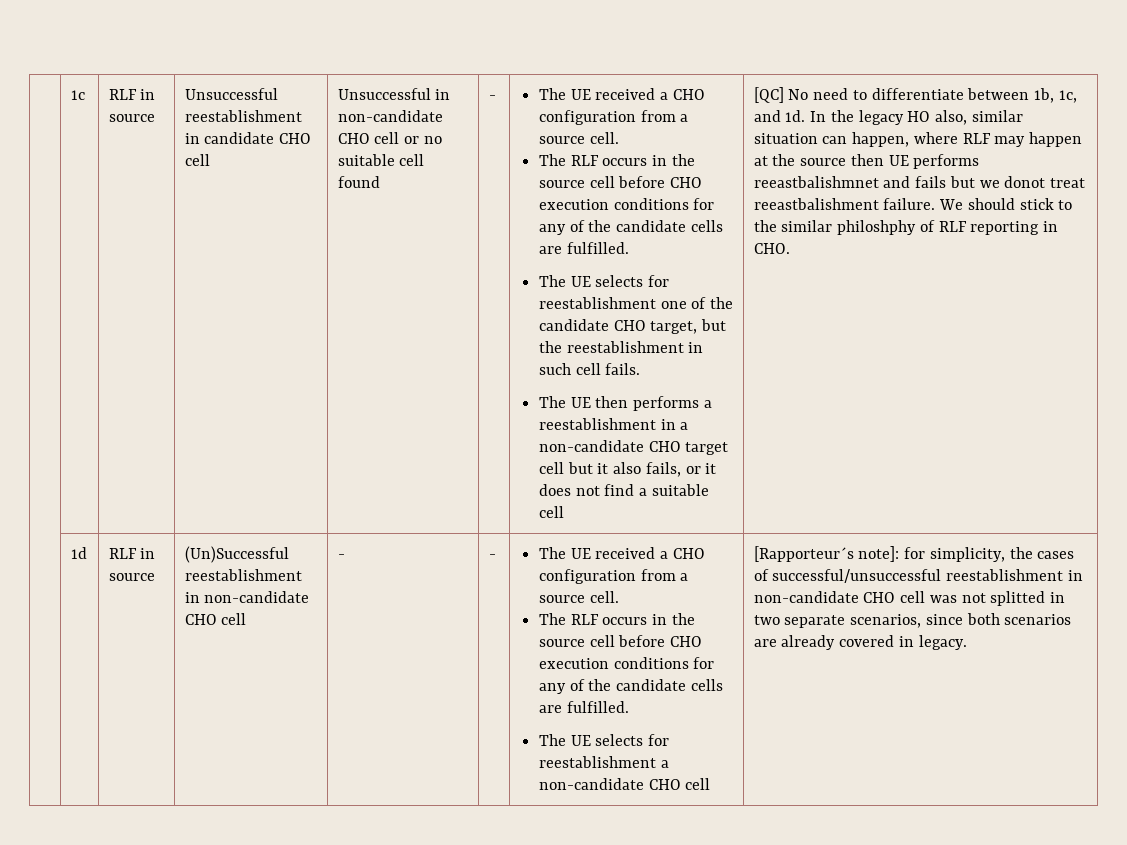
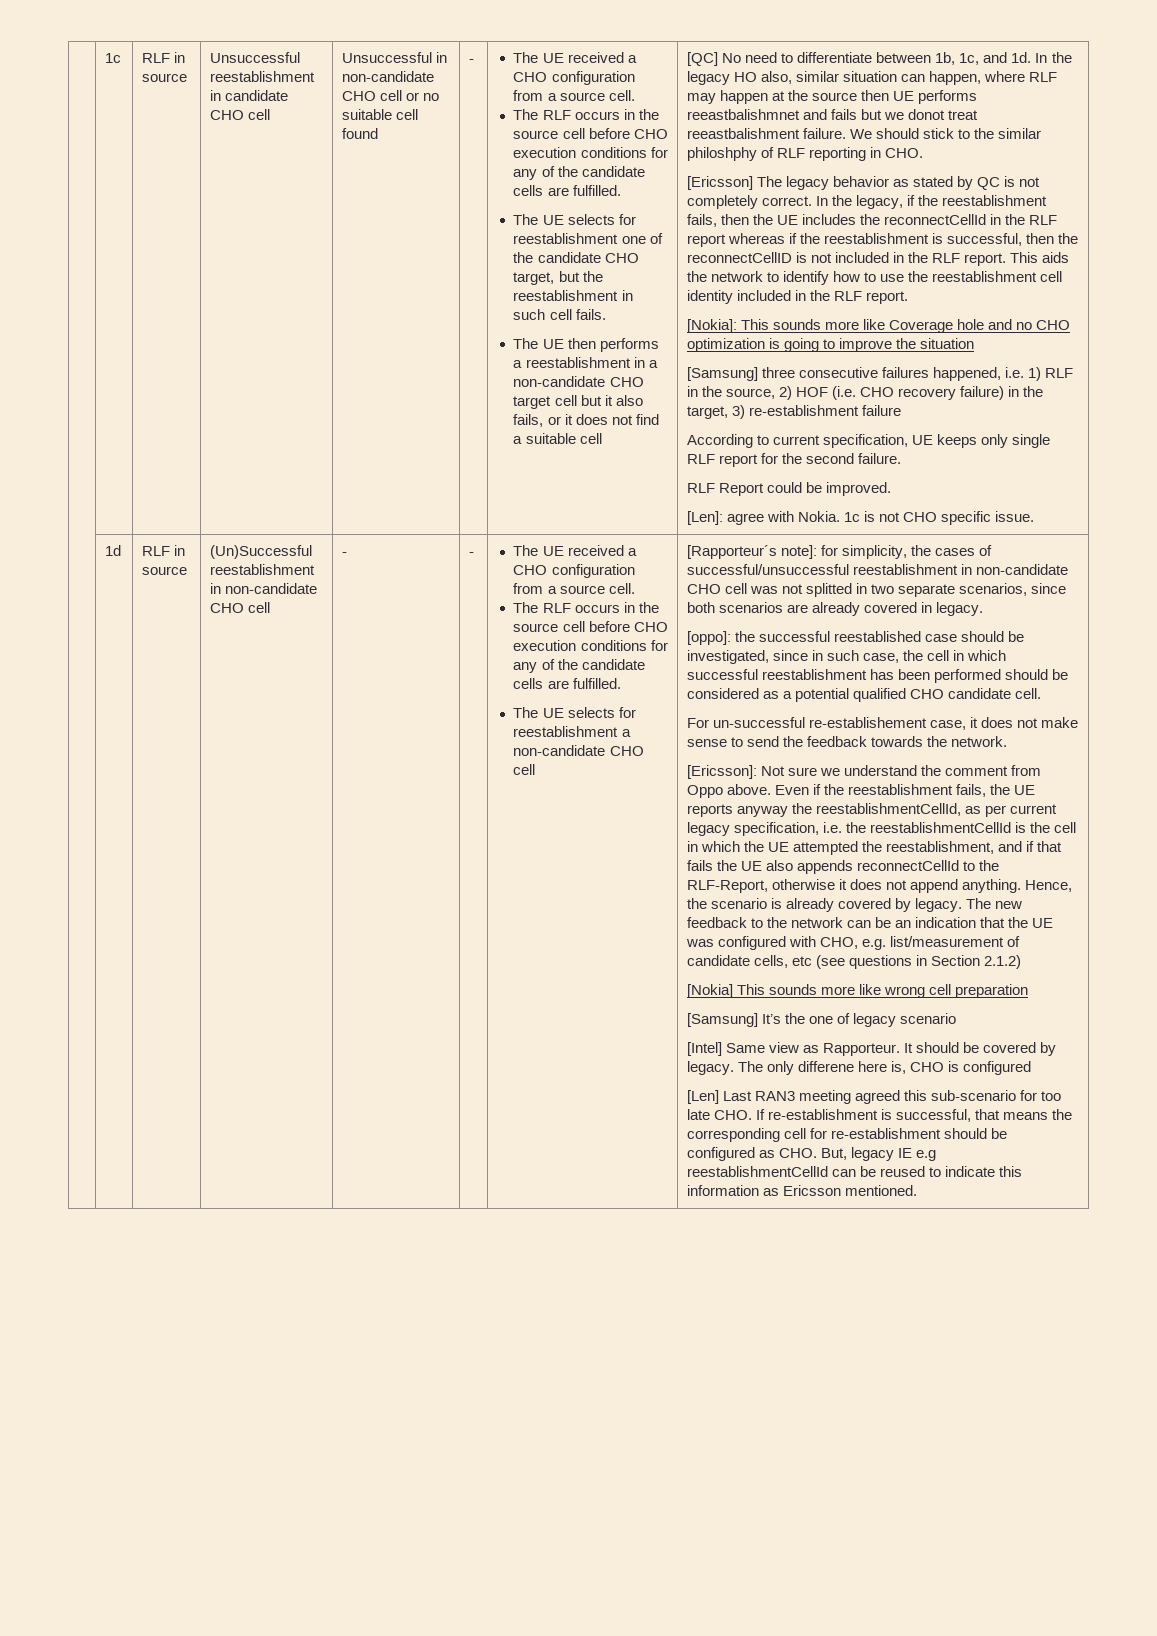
+ [Ericsson] The legacy behavior as stated by QC is not completely correct. In the legacy, if the reestablishment fails, then the UE includes the reconnectCellId in the RLF report whereas if the reestablishment is successful, then the reconnectCellID is not included in the RLF report. This aids the network to identify how to use the reestablishment cell identity included in the RLF report.
+ [Nokia]: This sounds more like Coverage hole and no CHO optimization is going to improve the situation
+ [Samsung] three consecutive failures happened, i.e. 1) RLF in the source, 2) HOF (i.e. CHO recovery failure) in the target, 3) re-establishment failure
+ According to current specification, UE keeps only single RLF report for the second failure.
+ RLF Report could be improved.
+ [Len]: agree with Nokia. 1c is not CHO specific issue.
+ [oppo]: the successful reestablished case should be investigated, since in such case, the cell in which successful reestablishment has been performed should be considered as a potential qualified CHO candidate cell.
+ For un-successful re-establishement case, it does not make sense to send the feedback towards the network.
+ [Ericsson]: Not sure we understand the comment from Oppo above. Even if the reestablishment fails, the UE reports anyway the reestablishmentCellId, as per current legacy specification, i.e. the reestablishmentCellId is the cell in which the UE attempted the reestablishment, and if that fails the UE also appends reconnectCellId to the RLF-Report, otherwise it does not append anything. Hence, the scenario is already covered by legacy. The new feedback to the network can be an indication that the UE was configured with CHO, e.g. list/measurement of candidate cells, etc (see questions in Section 2.1.2)
+ [Nokia] This sounds more like wrong cell preparation
+ [Samsung] It’s the one of legacy scenario
+ [Intel] Same view as Rapporteur. It should be covered by legacy. The only differene here is, CHO is configured
+ [Len] Last RAN3 meeting agreed this sub-scenario for too late CHO. If re-establishment is successful, that means the corresponding cell for re-establishment should be configured as CHO. But, legacy IE e.g reestablishmentCellId can be reused to indicate this information as Ericsson mentioned.

